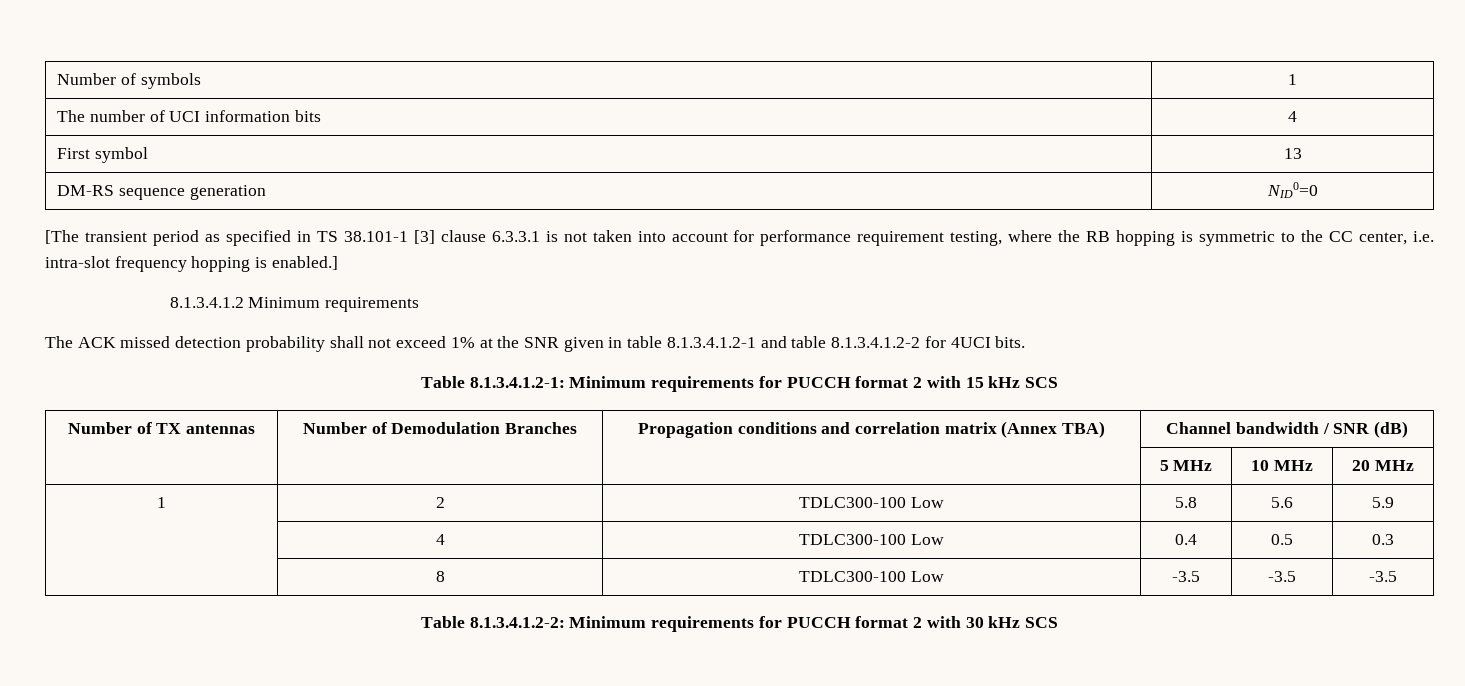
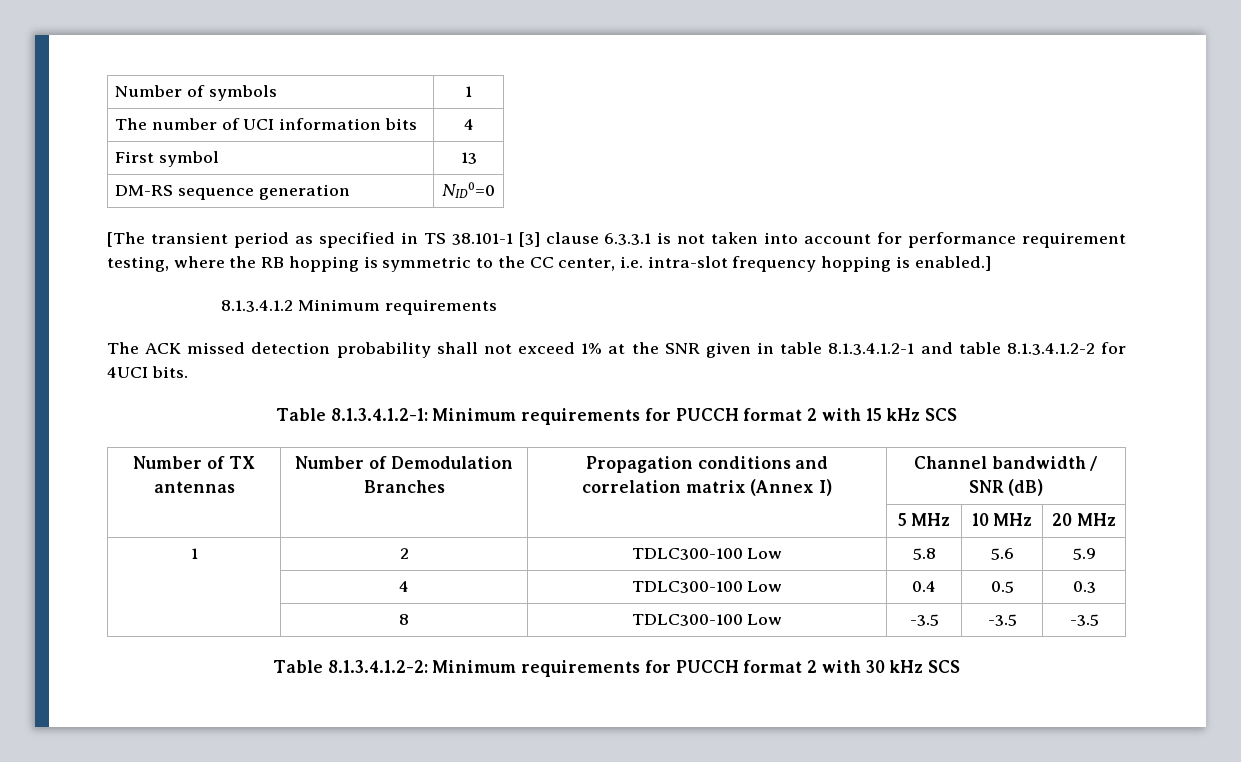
- Number of TX antennas | Number of Demodulation Branches | Propagation conditions and correlation matrix (Annex TBA) | Channel bandwidth / SNR (dB)
+ Number of TX antennas | Number of Demodulation Branches | Propagation conditions and correlation matrix (Annex I) | Channel bandwidth / SNR (dB)

